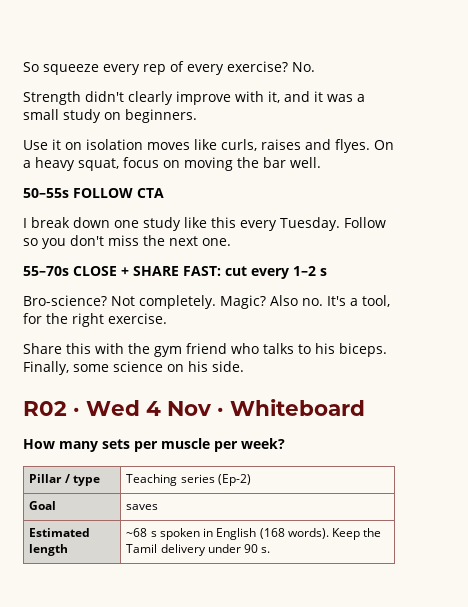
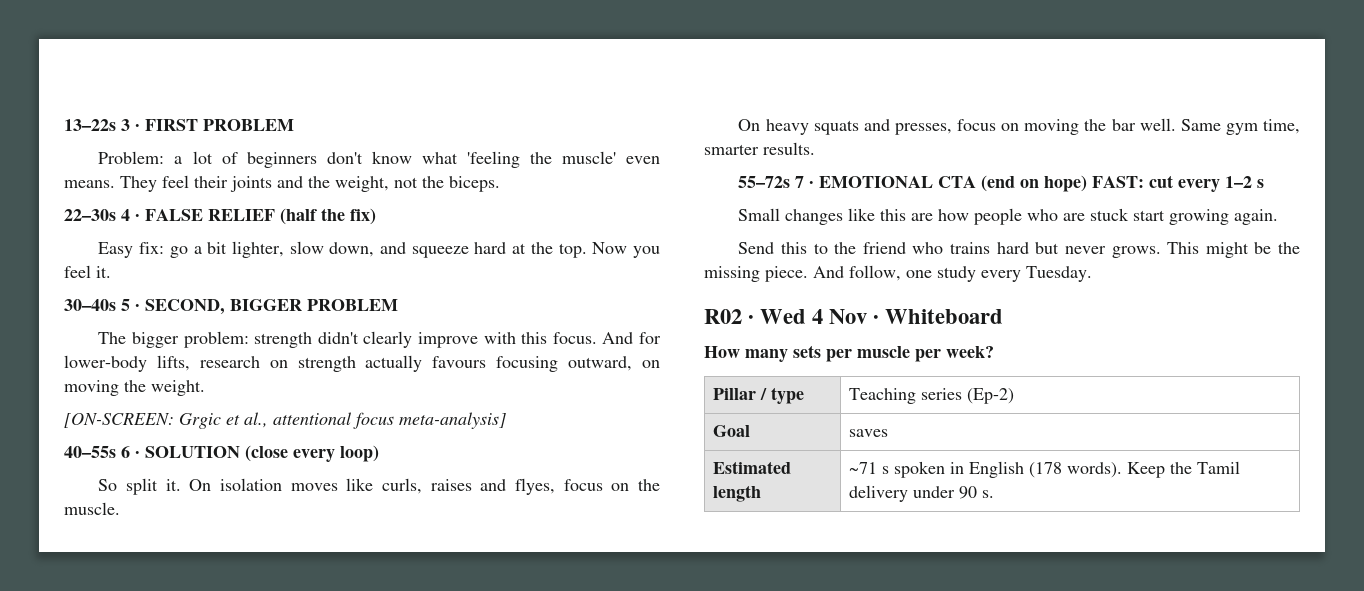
- So squeeze every rep of every exercise? No.
- Strength didn't clearly improve with it, and it was a small study on beginners.
- Use it on isolation moves like curls, raises and flyes. On a heavy squat, focus on moving the bar well.
- 50–55s FOLLOW CTA
- I break down one study like this every Tuesday. Follow so you don't miss the next one.
- 55–70s CLOSE + SHARE FAST: cut every 1–2 s
+ 13–22s 3 · FIRST PROBLEM
+ Problem: a lot of beginners don't know what 'feeling the muscle' even means. They feel their joints and the weight, not the biceps.
+ 22–30s 4 · FALSE RELIEF (half the fix)
+ Easy fix: go a bit lighter, slow down, and squeeze hard at the top. Now you feel it.
+ 30–40s 5 · SECOND, BIGGER PROBLEM
+ The bigger problem: strength didn't clearly improve with this focus. And for lower-body lifts, research on strength actually favours focusing outward, on moving the weight.
+ [ON-SCREEN: Grgic et al., attentional focus meta-analysis]
+ 40–55s 6 · SOLUTION (close every loop)
+ So split it. On isolation moves like curls, raises and flyes, focus on the muscle.
+ On heavy squats and presses, focus on moving the bar well. Same gym time, smarter results.
+ 55–72s 7 · EMOTIONAL CTA (end on hope) FAST: cut every 1–2 s
- Bro-science? Not completely. Magic? Also no. It's a tool, for the right exercise.
- Share this with the gym friend who talks to his biceps. Finally, some science on his side.
+ Small changes like this are how people who are stuck start growing again.
+ Send this to the friend who trains hard but never grows. This might be the missing piece. And follow, one study every Tuesday.
- Estimated length | ~68 s spoken in English (168 words). Keep the Tamil delivery under 90 s.
+ Estimated length | ~71 s spoken in English (178 words). Keep the Tamil delivery under 90 s.

